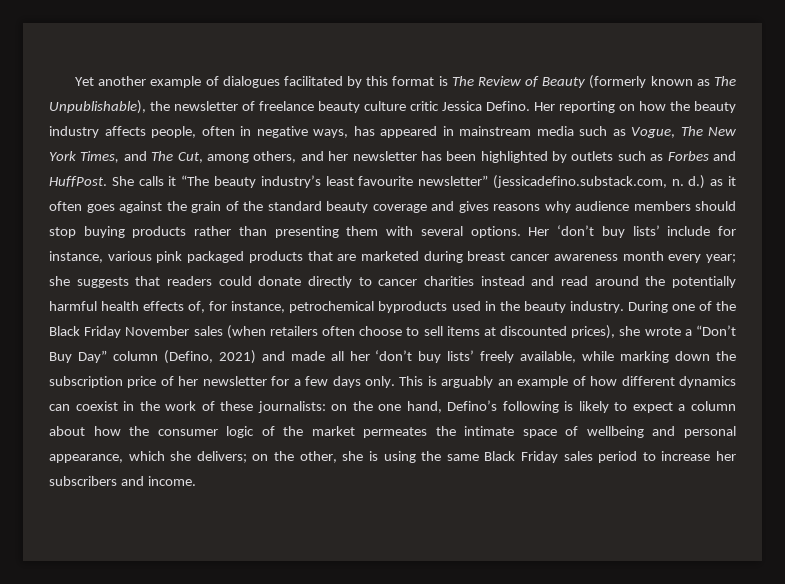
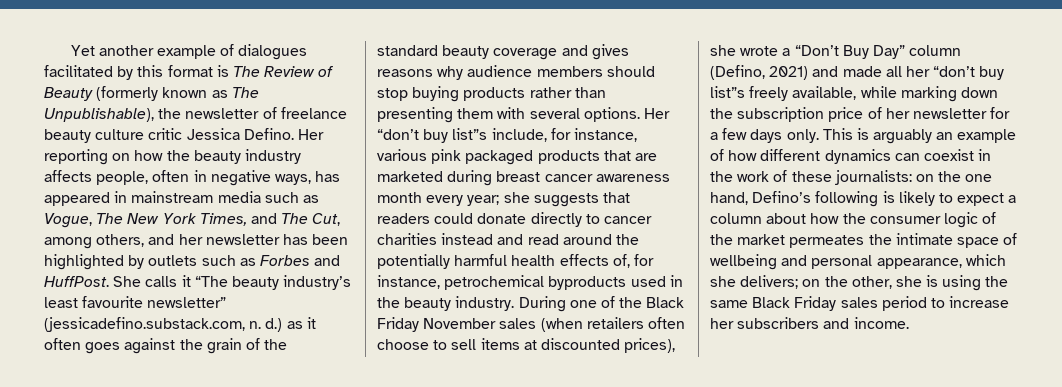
- Her ‘don’t buy lists’ include for instance, various pink packaged products that are marketed during breast cancer awareness month every year; she suggests that readers could donate directly to cancer charities instead and read around the potentially harmful health effects of, for instance, petrochemical byproducts used in the beauty industry.
+ Her “don’t buy list”s include, for instance, various pink packaged products that are marketed during breast cancer awareness month every year; she suggests that readers could donate directly to cancer charities instead and read around the potentially harmful health effects of, for instance, petrochemical byproducts used in the beauty industry.
- During one of the Black Friday November sales (when retailers often choose to sell items at discounted prices), she wrote a “Don’t Buy Day” column (Defino, 2021) and made all her ‘don’t buy lists’ freely available, while marking down the subscription price of her newsletter for a few days only.
+ During one of the Black Friday November sales (when retailers often choose to sell items at discounted prices), she wrote a “Don’t Buy Day” column (Defino, 2021) and made all her “don’t buy list”s freely available, while marking down the subscription price of her newsletter for a few days only.

